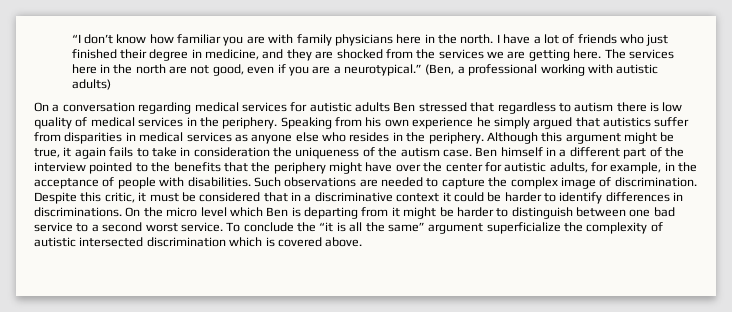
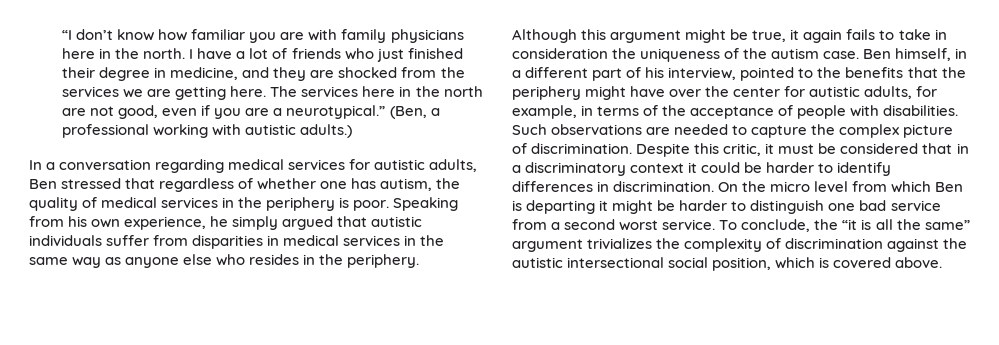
- (Ben, a professional working with autistic adults)
- On a conversation regarding medical services for autistic adults Ben stressed that regardless to autism there is low quality of medical services in the periphery.
+ (Ben, a professional working with autistic adults.)
+ In a conversation regarding medical services for autistic adults, Ben stressed that regardless of whether one has autism, the quality of medical services in the periphery is poor.
- Speaking from his own experience he simply argued that autistics suffer from disparities in medical services as anyone else who resides in the periphery.
+ Speaking from his own experience, he simply argued that autistic individuals suffer from disparities in medical services in the same way as anyone else who resides in the periphery.
- Ben himself in a different part of the interview pointed to the benefits that the periphery might have over the center for autistic adults, for example, in the acceptance of people with disabilities.
+ Ben himself, in a different part of his interview, pointed to the benefits that the periphery might have over the center for autistic adults, for example, in terms of the acceptance of people with disabilities.
- Such observations are needed to capture the complex image of discrimination.
+ Such observations are needed to capture the complex picture of discrimination.
- Despite this critic, it must be considered that in a discriminative context it could be harder to identify differences in discriminations.
+ Despite this critic, it must be considered that in a discriminatory context it could be harder to identify differences in discrimination.
- On the micro level which Ben is departing from it might be harder to distinguish between one bad service to a second worst service.
+ On the micro level from which Ben is departing it might be harder to distinguish one bad service from a second worst service.
- To conclude the “it is all the same” argument superficialize the complexity of autistic intersected discrimination which is covered above.
+ To conclude, the “it is all the same” argument trivializes the complexity of discrimination against the autistic intersectional social position, which is covered above.

